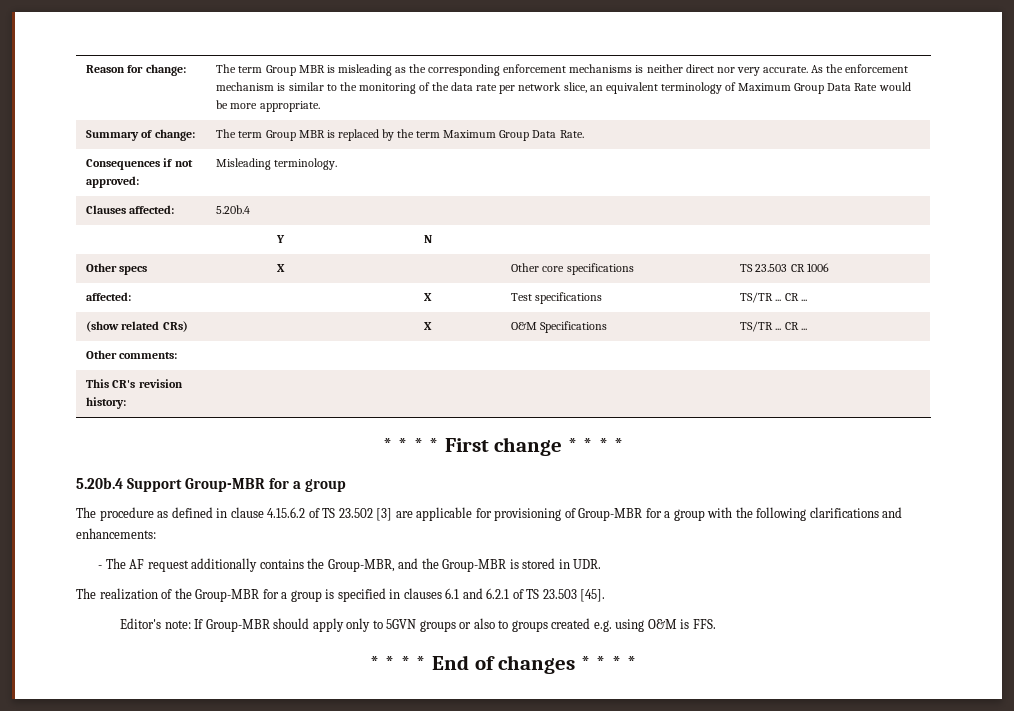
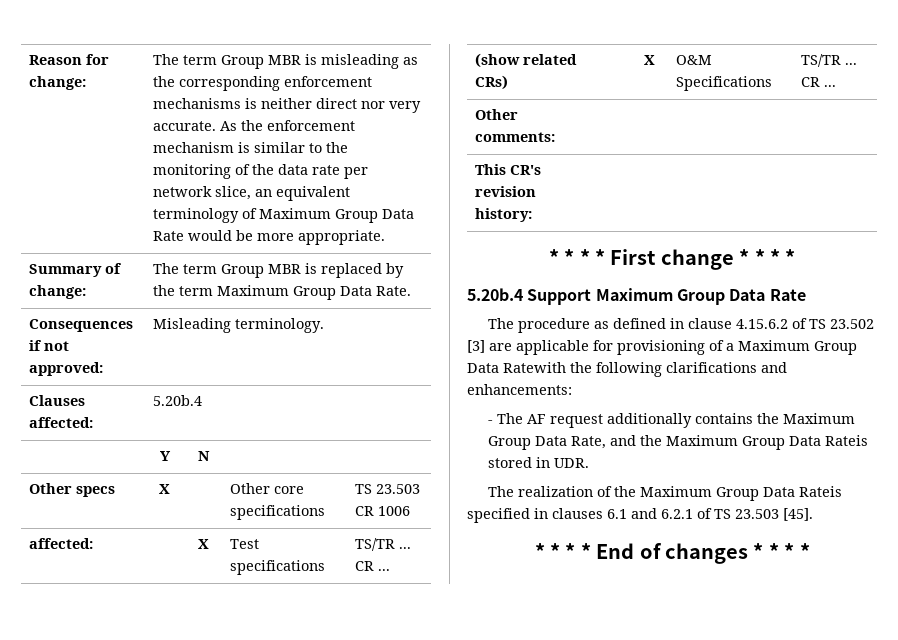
- 5.20b.4 Support Group-MBR for a group
+ 5.20b.4 Support Maximum Group Data Rate
- The procedure as defined in clause 4.15.6.2 of TS 23.502 [3] are applicable for provisioning of Group-MBR for a group with the following clarifications and enhancements:
+ The procedure as defined in clause 4.15.6.2 of TS 23.502 [3] are applicable for provisioning of a Maximum Group Data Ratewith the following clarifications and enhancements:
- - The AF request additionally contains the Group-MBR, and the Group-MBR is stored in UDR.
+ - The AF request additionally contains the Maximum Group Data Rate, and the Maximum Group Data Rateis stored in UDR.
- The realization of the Group-MBR for a group is specified in clauses 6.1 and 6.2.1 of TS 23.503 [45].
+ The realization of the Maximum Group Data Rateis specified in clauses 6.1 and 6.2.1 of TS 23.503 [45].
- Editor's note: If Group-MBR should apply only to 5GVN groups or also to groups created e.g. using O&M is FFS.

